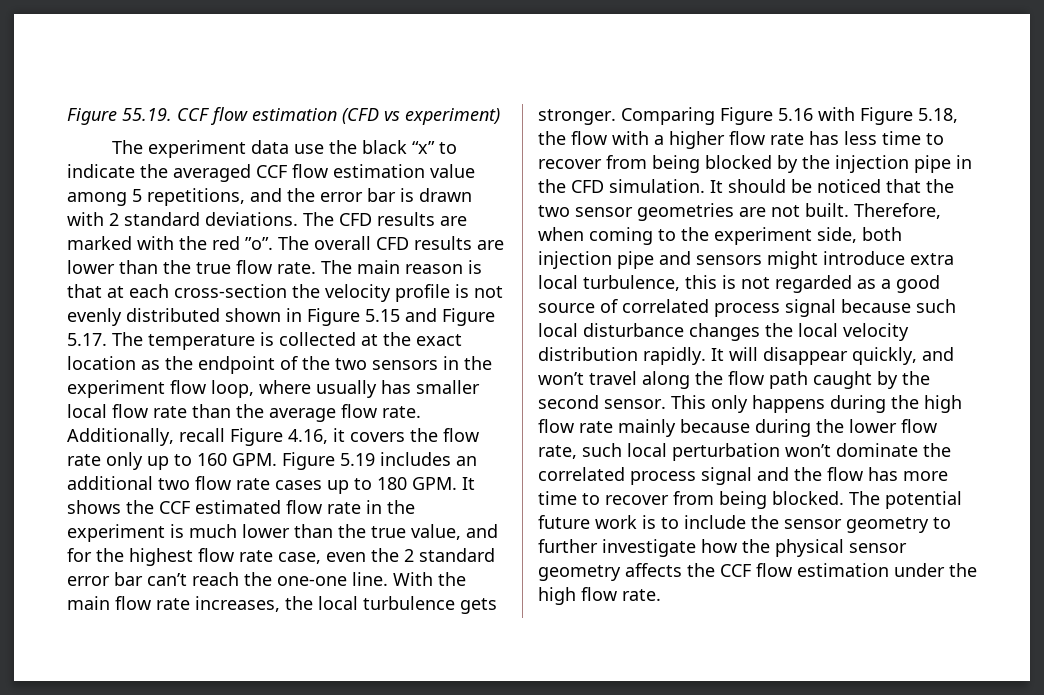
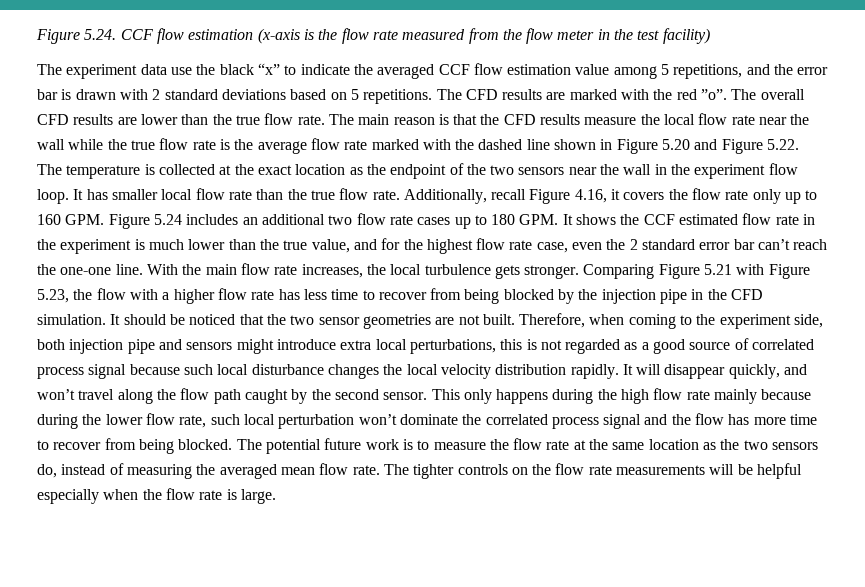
- Figure 55.19. CCF flow estimation (CFD vs experiment)
+ Figure 5.24. CCF flow estimation (x-axis is the flow rate measured from the flow meter in the test facility)
- The experiment data use the black “x” to indicate the averaged CCF flow estimation value among 5 repetitions, and the error bar is drawn with 2 standard deviations.
+ The experiment data use the black “x” to indicate the averaged CCF flow estimation value among 5 repetitions, and the error bar is drawn with 2 standard deviations based on 5 repetitions.
- The main reason is that at each cross-section the velocity profile is not evenly distributed shown in Figure 5.15 and Figure 5.17. The temperature is collected at the exact location as the endpoint of the two sensors in the experiment flow loop, where usually has smaller local flow rate than the average flow rate.
+ The main reason is that the CFD results measure the local flow rate near the wall while the true flow rate is the average flow rate marked with the dashed line shown in Figure 5.20 and Figure 5.22. The temperature is collected at the exact location as the endpoint of the two sensors near the wall in the experiment flow loop. It has smaller local flow rate than the true flow rate.
- Additionally, recall Figure 4.16, it covers the flow rate only up to 160 GPM. Figure 5.19 includes an additional two flow rate cases up to 180 GPM. It shows the CCF estimated flow rate in the experiment is much lower than the true value, and for the highest flow rate case, even the 2 standard error bar can’t reach the one-one line.
+ Additionally, recall Figure 4.16, it covers the flow rate only up to 160 GPM. Figure 5.24 includes an additional two flow rate cases up to 180 GPM. It shows the CCF estimated flow rate in the experiment is much lower than the true value, and for the highest flow rate case, even the 2 standard error bar can’t reach the one-one line.
- Comparing Figure 5.16 with Figure 5.18, the flow with a higher flow rate has less time to recover from being blocked by the injection pipe in the CFD simulation.
+ Comparing Figure 5.21 with Figure 5.23, the flow with a higher flow rate has less time to recover from being blocked by the injection pipe in the CFD simulation.
- Therefore, when coming to the experiment side, both injection pipe and sensors might introduce extra local turbulence, this is not regarded as a good source of correlated process signal because such local disturbance changes the local velocity distribution rapidly.
+ Therefore, when coming to the experiment side, both injection pipe and sensors might introduce extra local perturbations, this is not regarded as a good source of correlated process signal because such local disturbance changes the local velocity distribution rapidly.
- The potential future work is to include the sensor geometry to further investigate how the physical sensor geometry affects the CCF flow estimation under the high flow rate.
+ The potential future work is to measure the flow rate at the same location as the two sensors do, instead of measuring the averaged mean flow rate. The tighter controls on the flow rate measurements will be helpful especially when the flow rate is large.

